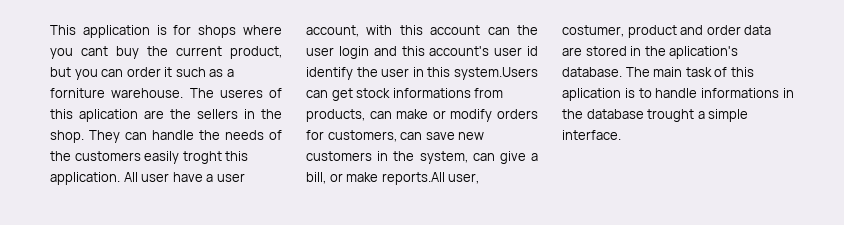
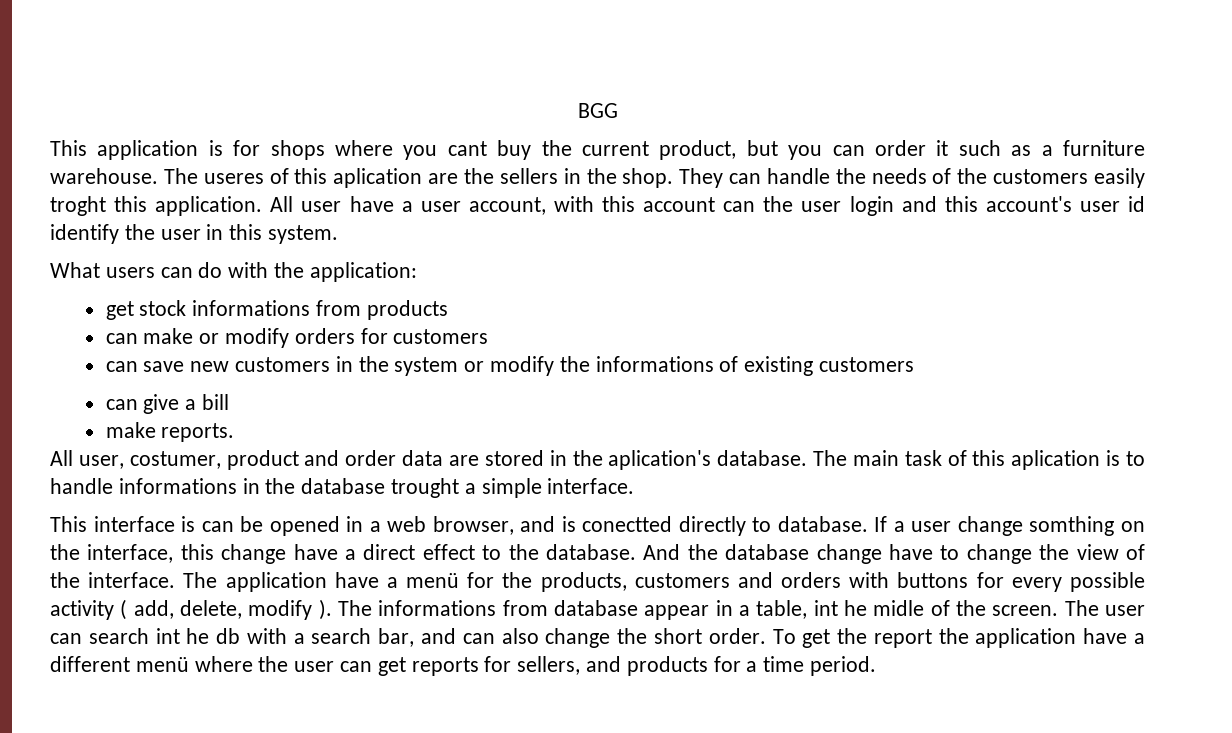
+ BGG
- This application is for shops where you cant buy the current product, but you can order it such as a forniture warehouse.
+ This application is for shops where you cant buy the current product, but you can order it such as a furniture warehouse.
- All user have a user account, with this account can the user login and this account's user id identify the user in this system.Users can get stock informations from products, can make or modify orders for customers, can save new customers in the system, can give a bill, or make reports.All user, costumer, product and order data are stored in the aplication's database.
+ All user have a user account, with this account can the user login and this account's user id identify the user in this system.
+ What users can do with the application:
+ get stock informations from products
+ can make or modify orders for customers
+ can save new customers in the system or modify the informations of existing customers
+ can give a bill
+ make reports.
+ All user, costumer, product and order data are stored in the aplication's database.
+ This interface is can be opened in a web browser, and is conectted directly to database. If a user change somthing on the interface, this change have a direct effect to the database. And the database change have to change the view of the interface. The application have a menü for the products, customers and orders with buttons for every possible activity ( add, delete, modify ). The informations from database appear in a table, int he midle of the screen. The user can search int he db with a search bar, and can also change the short order. To get the report the application have a different menü where the user can get reports for sellers, and products for a time period.

